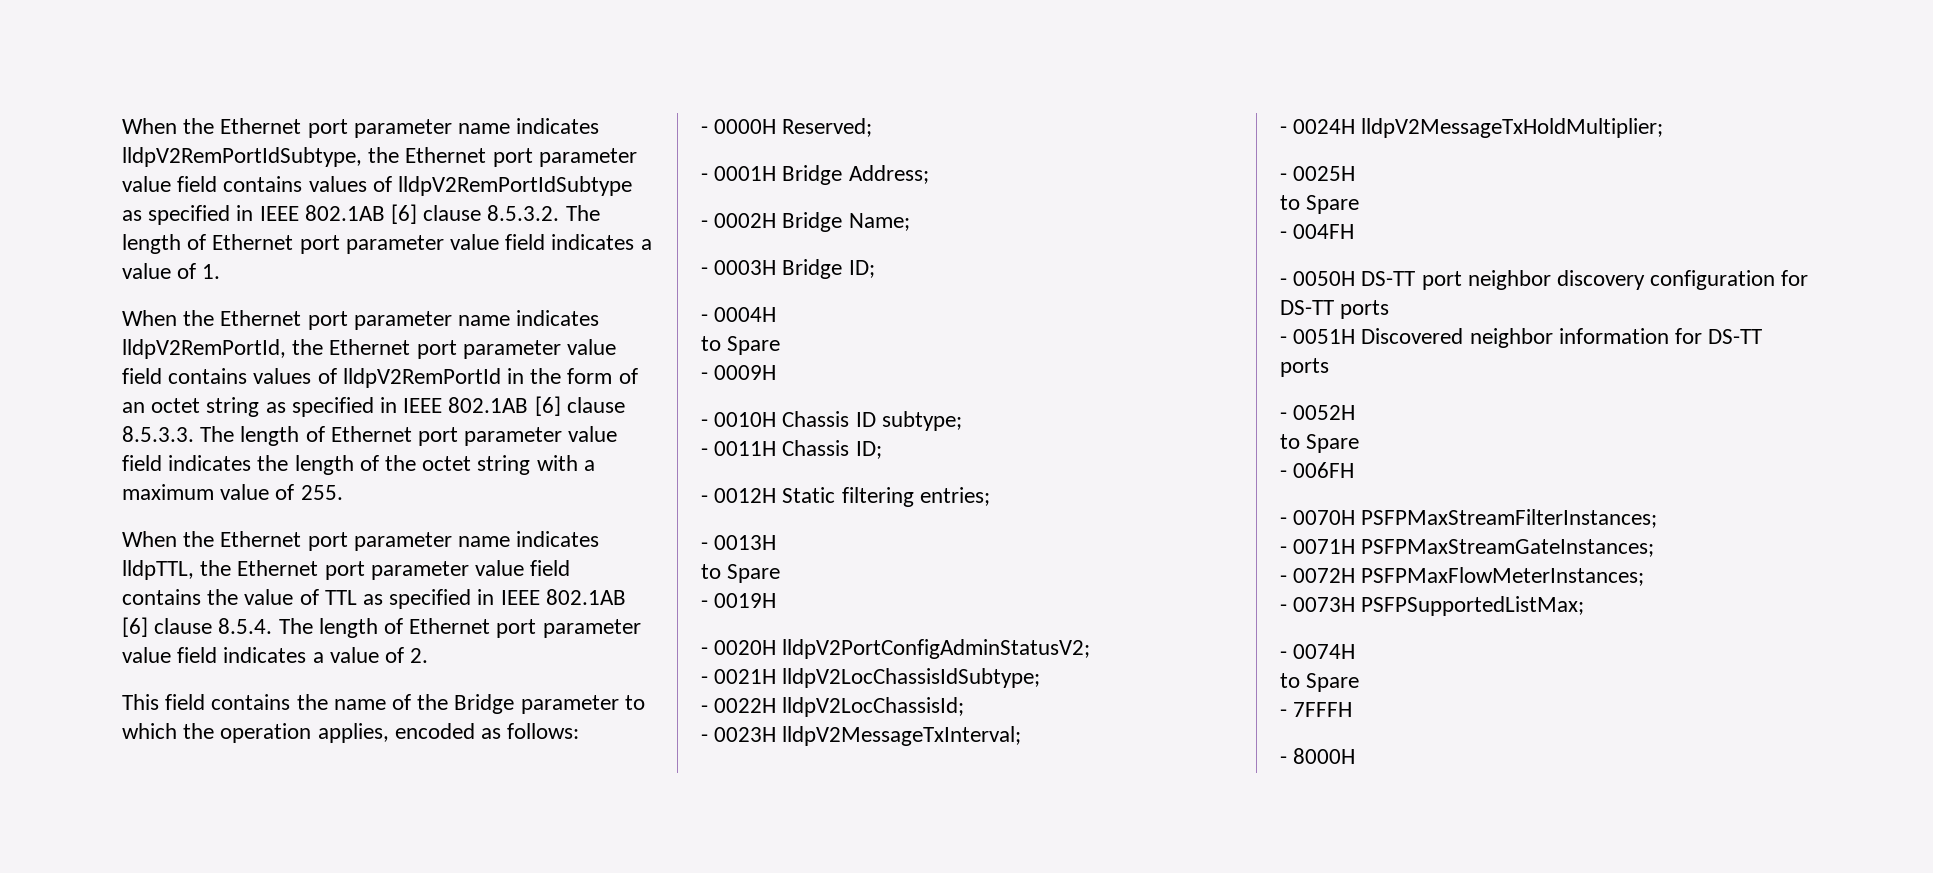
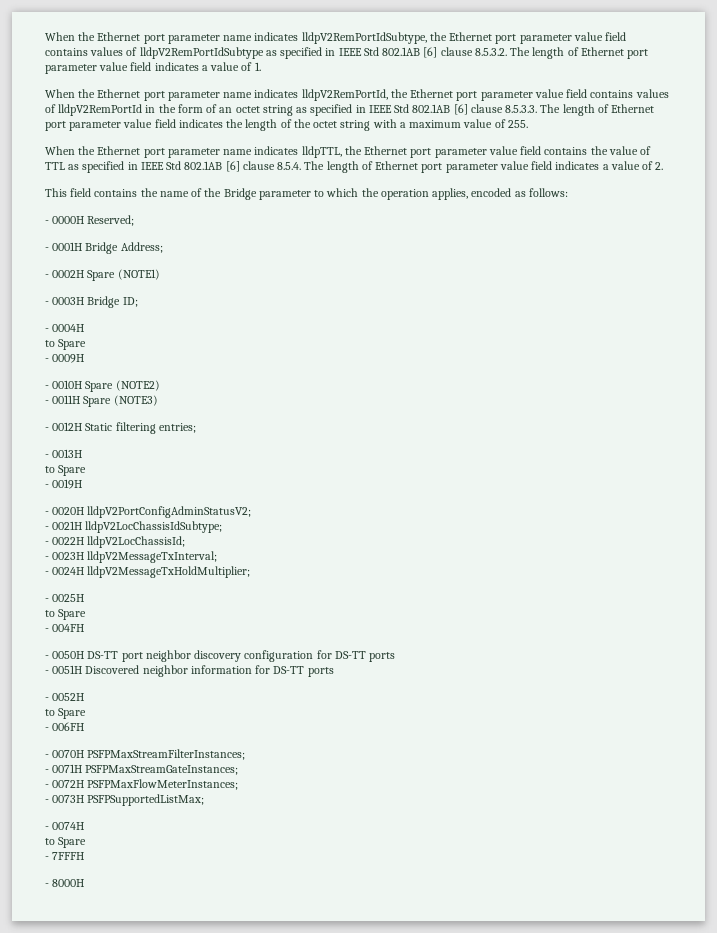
- When the Ethernet port parameter name indicates lldpV2RemPortIdSubtype, the Ethernet port parameter value field contains values of lldpV2RemPortIdSubtype as specified in IEEE 802.1AB [6] clause 8.5.3.2. The length of Ethernet port parameter value field indicates a value of 1.
+ When the Ethernet port parameter name indicates lldpV2RemPortIdSubtype, the Ethernet port parameter value field contains values of lldpV2RemPortIdSubtype as specified in IEEE Std 802.1AB [6] clause 8.5.3.2. The length of Ethernet port parameter value field indicates a value of 1.
- When the Ethernet port parameter name indicates lldpV2RemPortId, the Ethernet port parameter value field contains values of lldpV2RemPortId in the form of an octet string as specified in IEEE 802.1AB [6] clause 8.5.3.3. The length of Ethernet port parameter value field indicates the length of the octet string with a maximum value of 255.
+ When the Ethernet port parameter name indicates lldpV2RemPortId, the Ethernet port parameter value field contains values of lldpV2RemPortId in the form of an octet string as specified in IEEE Std 802.1AB [6] clause 8.5.3.3. The length of Ethernet port parameter value field indicates the length of the octet string with a maximum value of 255.
- When the Ethernet port parameter name indicates lldpTTL, the Ethernet port parameter value field contains the value of TTL as specified in IEEE 802.1AB [6] clause 8.5.4. The length of Ethernet port parameter value field indicates a value of 2.
+ When the Ethernet port parameter name indicates lldpTTL, the Ethernet port parameter value field contains the value of TTL as specified in IEEE Std 802.1AB [6] clause 8.5.4. The length of Ethernet port parameter value field indicates a value of 2.
- - 0002H Bridge Name;
+ - 0002H Spare (NOTE1)
- - 0010H Chassis ID subtype;
+ - 0010H Spare (NOTE2)
- - 0011H Chassis ID;
+ - 0011H Spare (NOTE3)

